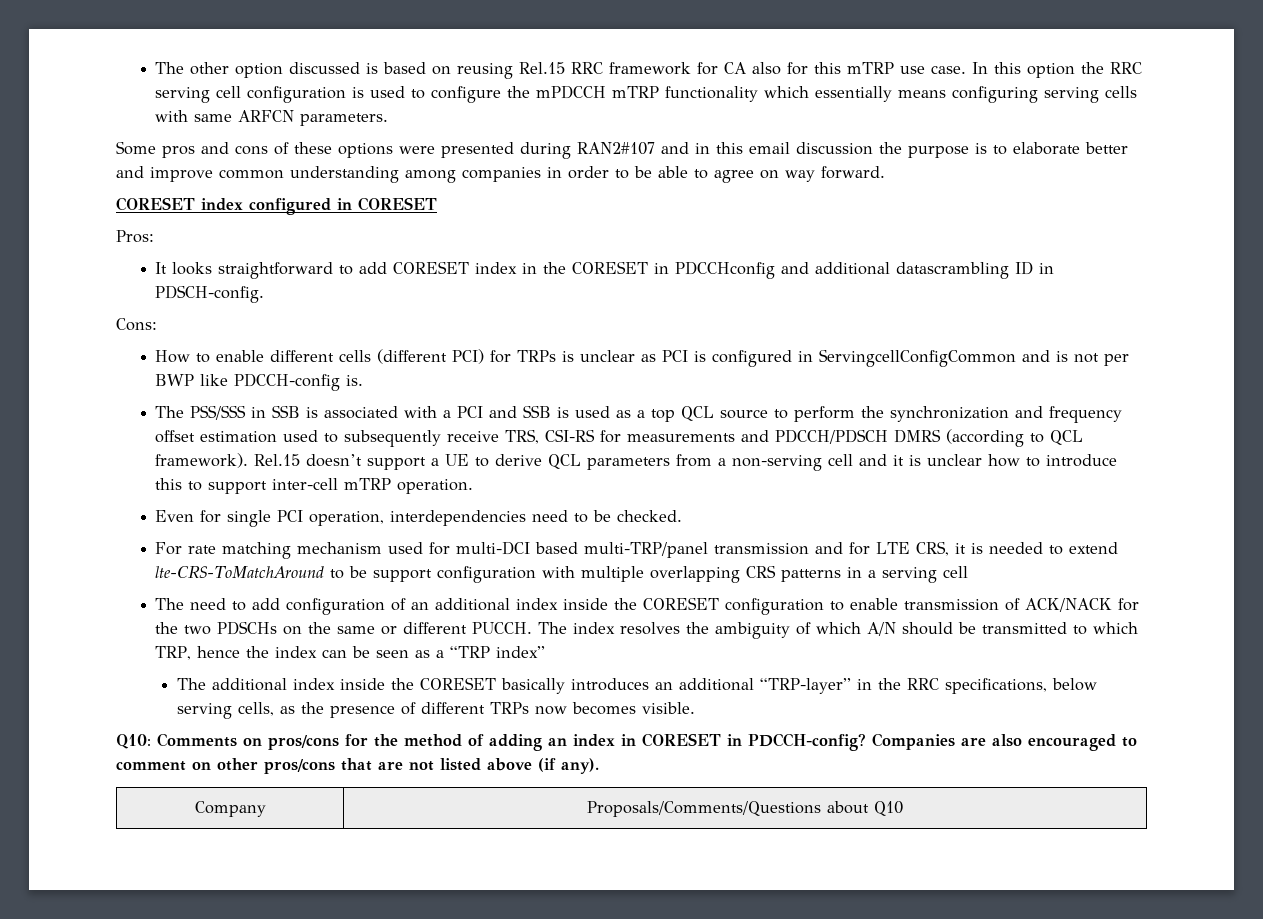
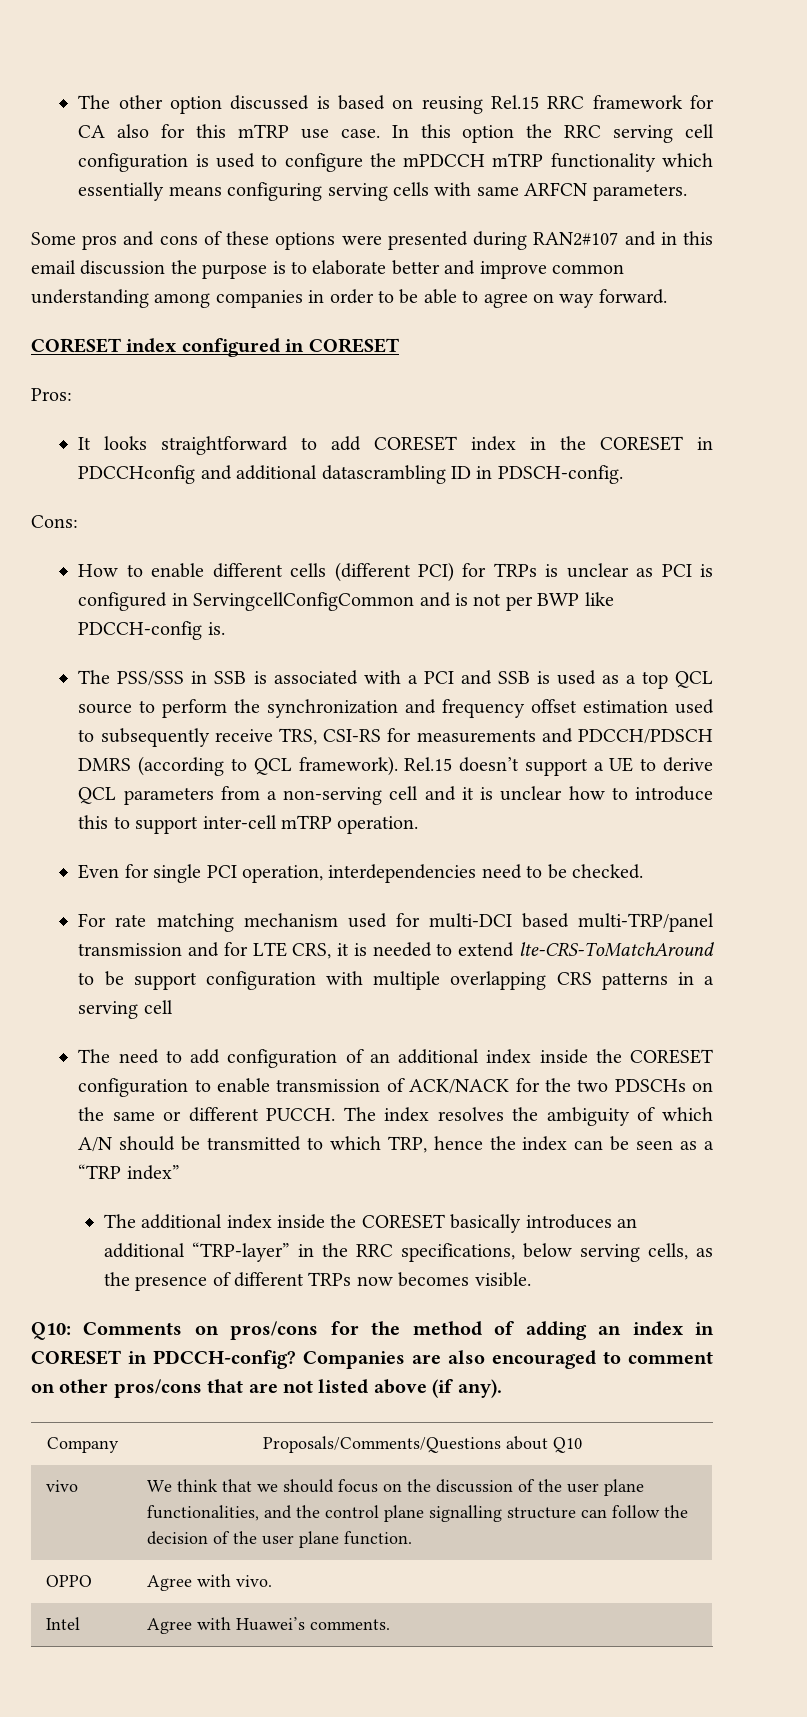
+ vivo | We think that we should focus on the discussion of the user plane functionalities, and the control plane signalling structure can follow the decision of the user plane function.
+ OPPO | Agree with vivo.
+ Intel | Agree with Huawei’s comments.

